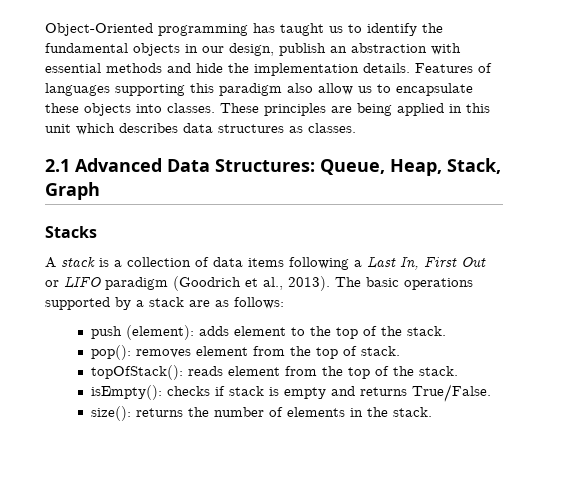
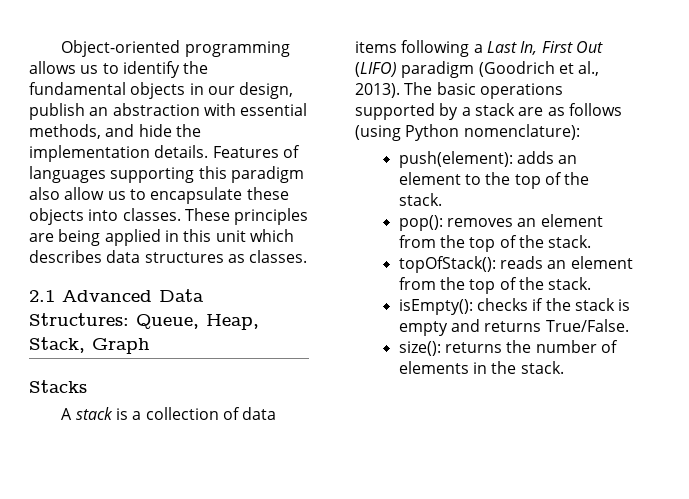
- Object-Oriented programming has taught us to identify the fundamental objects in our design, publish an abstraction with essential methods and hide the implementation details.
+ Object-oriented programming allows us to identify the fundamental objects in our design, publish an abstraction with essential methods, and hide the implementation details.
- A stack is a collection of data items following a Last In, First Out or LIFO paradigm (Goodrich et al., 2013).
+ A stack is a collection of data items following a Last In, First Out (LIFO) paradigm (Goodrich et al., 2013).
- The basic operations supported by a stack are as follows:
- push (element): adds element to the top of the stack.
+ The basic operations supported by a stack are as follows (using Python nomenclature):
+ push(element): adds an element to the top of the stack.
- pop(): removes element from the top of stack.
+ pop(): removes an element from the top of the stack.
- topOfStack(): reads element from the top of the stack.
+ topOfStack(): reads an element from the top of the stack.
- isEmpty(): checks if stack is empty and returns True/False.
+ isEmpty(): checks if the stack is empty and returns True/False.

